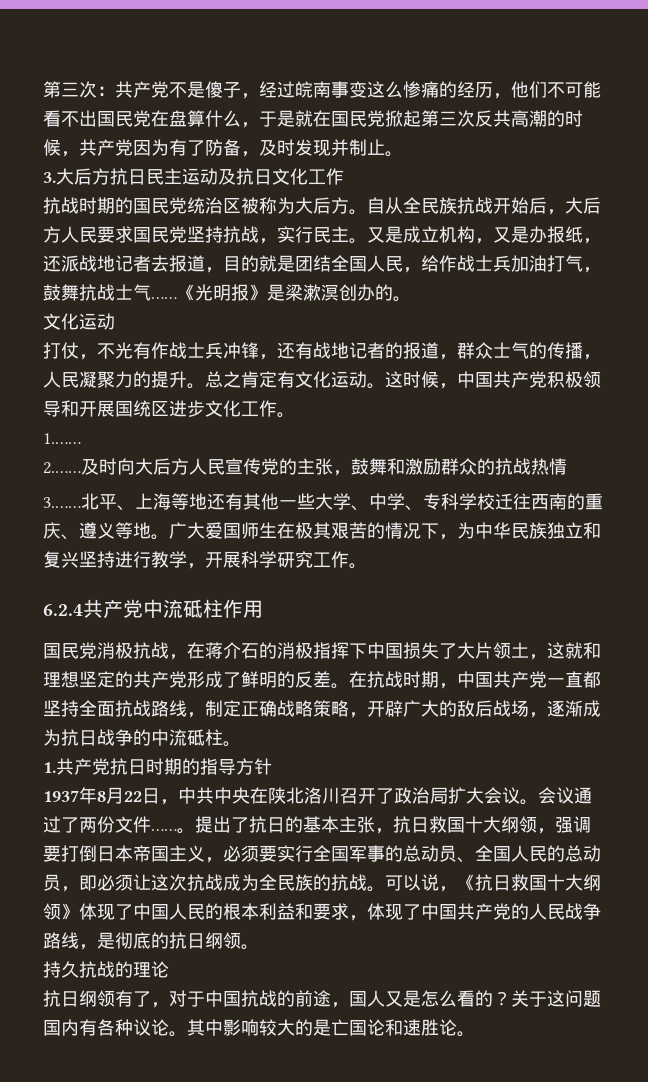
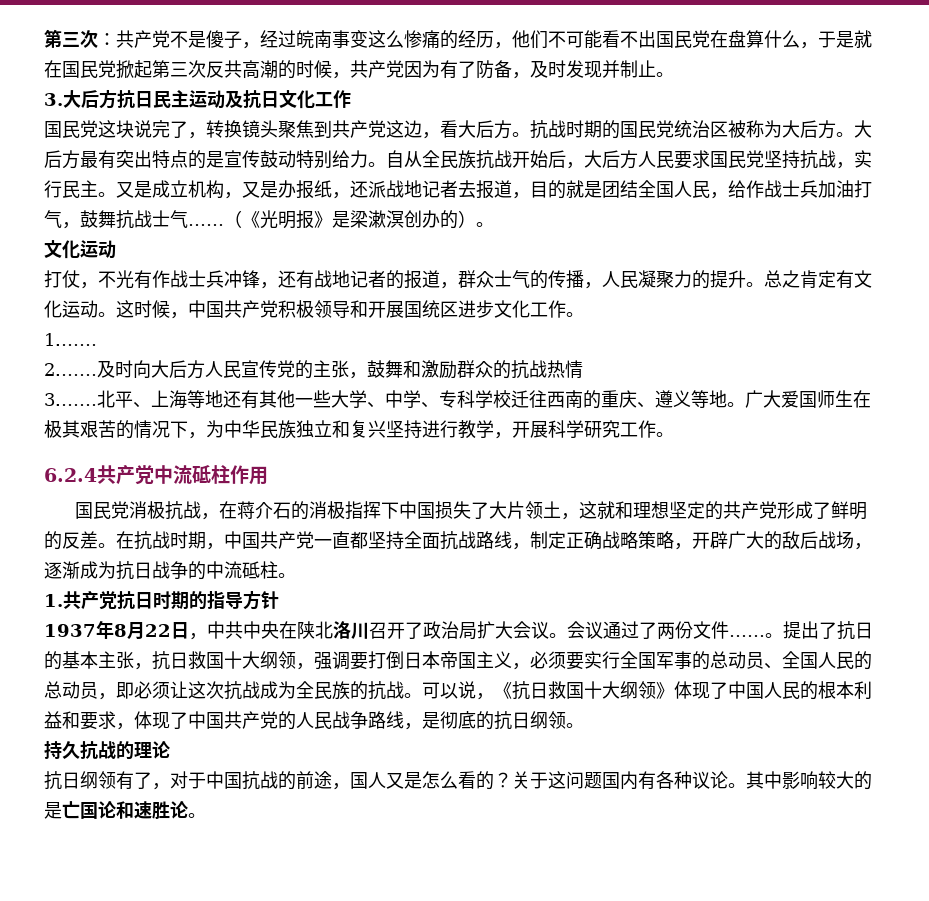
+ 国民党这块说完了，转换镜头聚焦到共产党这边，看大后方。
+ 大后方最有突出特点的是宣传鼓动特别给力。
- 《光明报》是梁漱溟创办的。
+ （《光明报》是梁漱溟创办的）。

